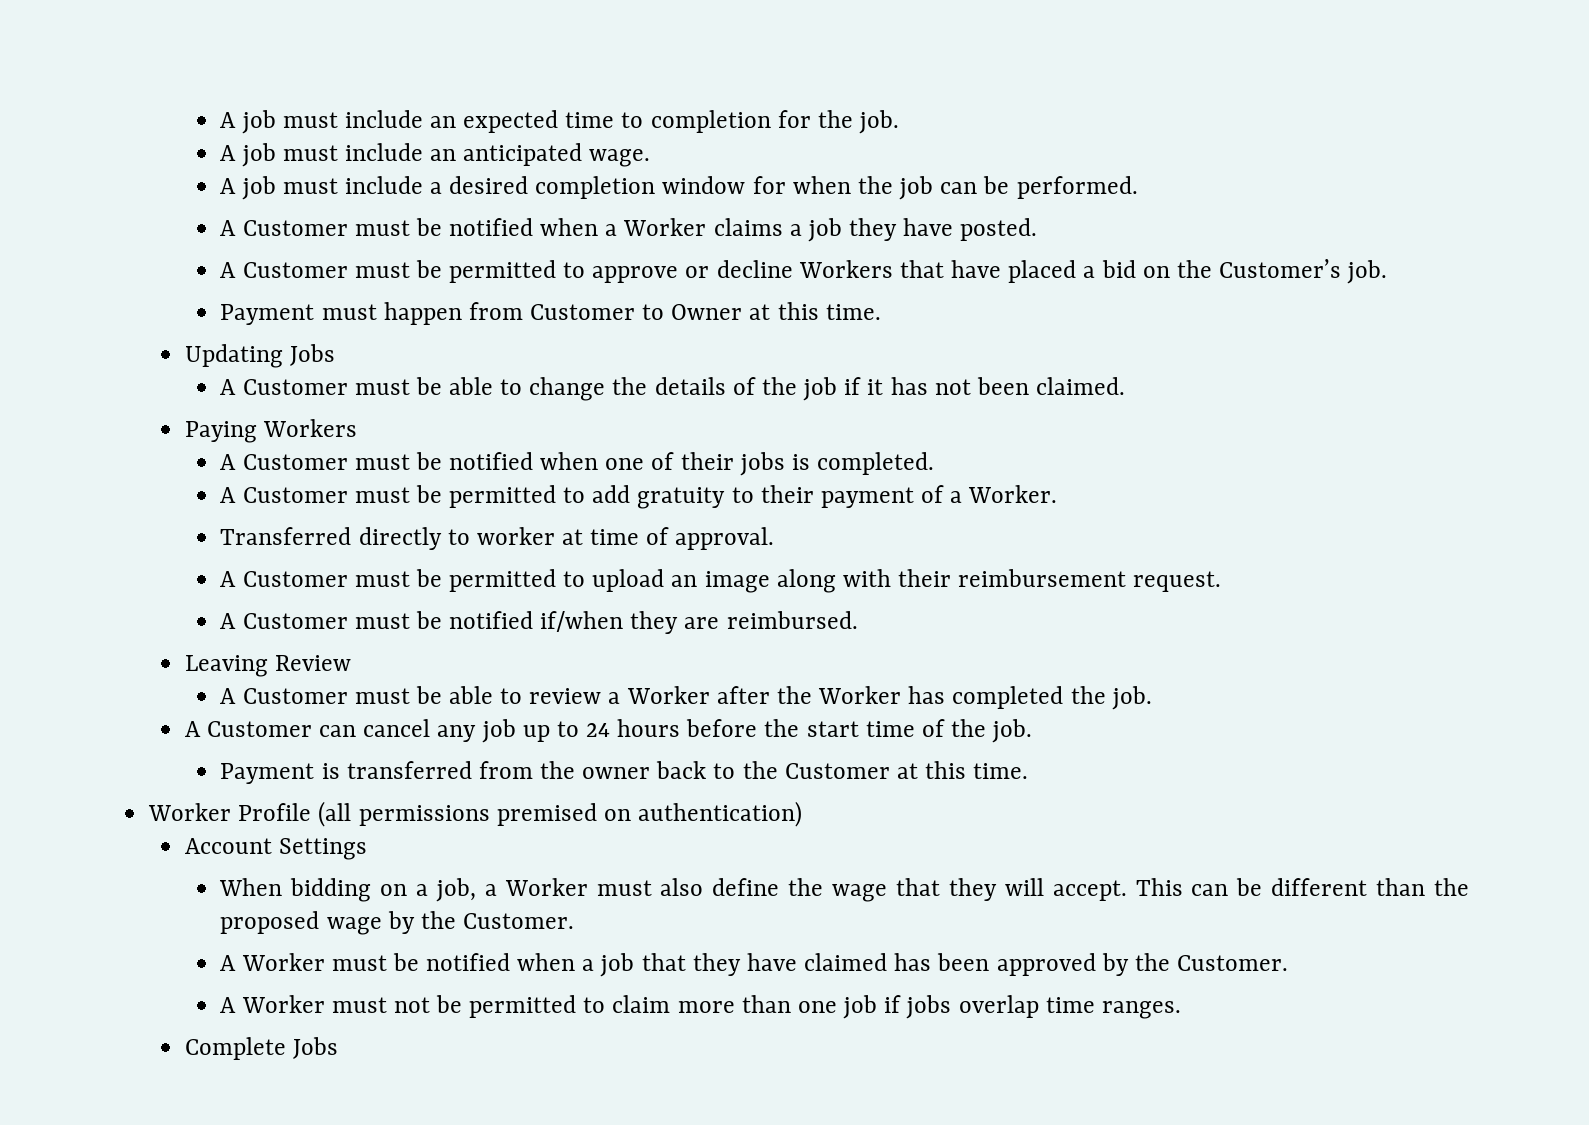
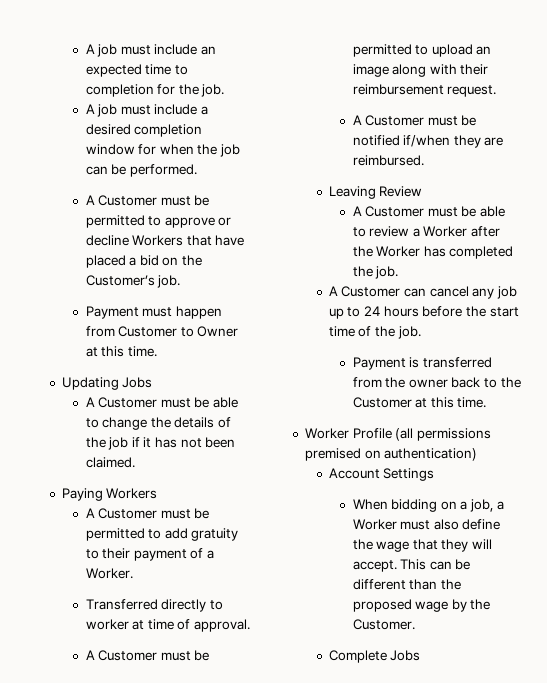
- A job must include an anticipated wage.
- A Customer must be notified when a Worker claims a job they have posted.
- A Customer must be notified when one of their jobs is completed.
- A Worker must be notified when a job that they have claimed has been approved by the Customer.
- A Worker must not be permitted to claim more than one job if jobs overlap time ranges.

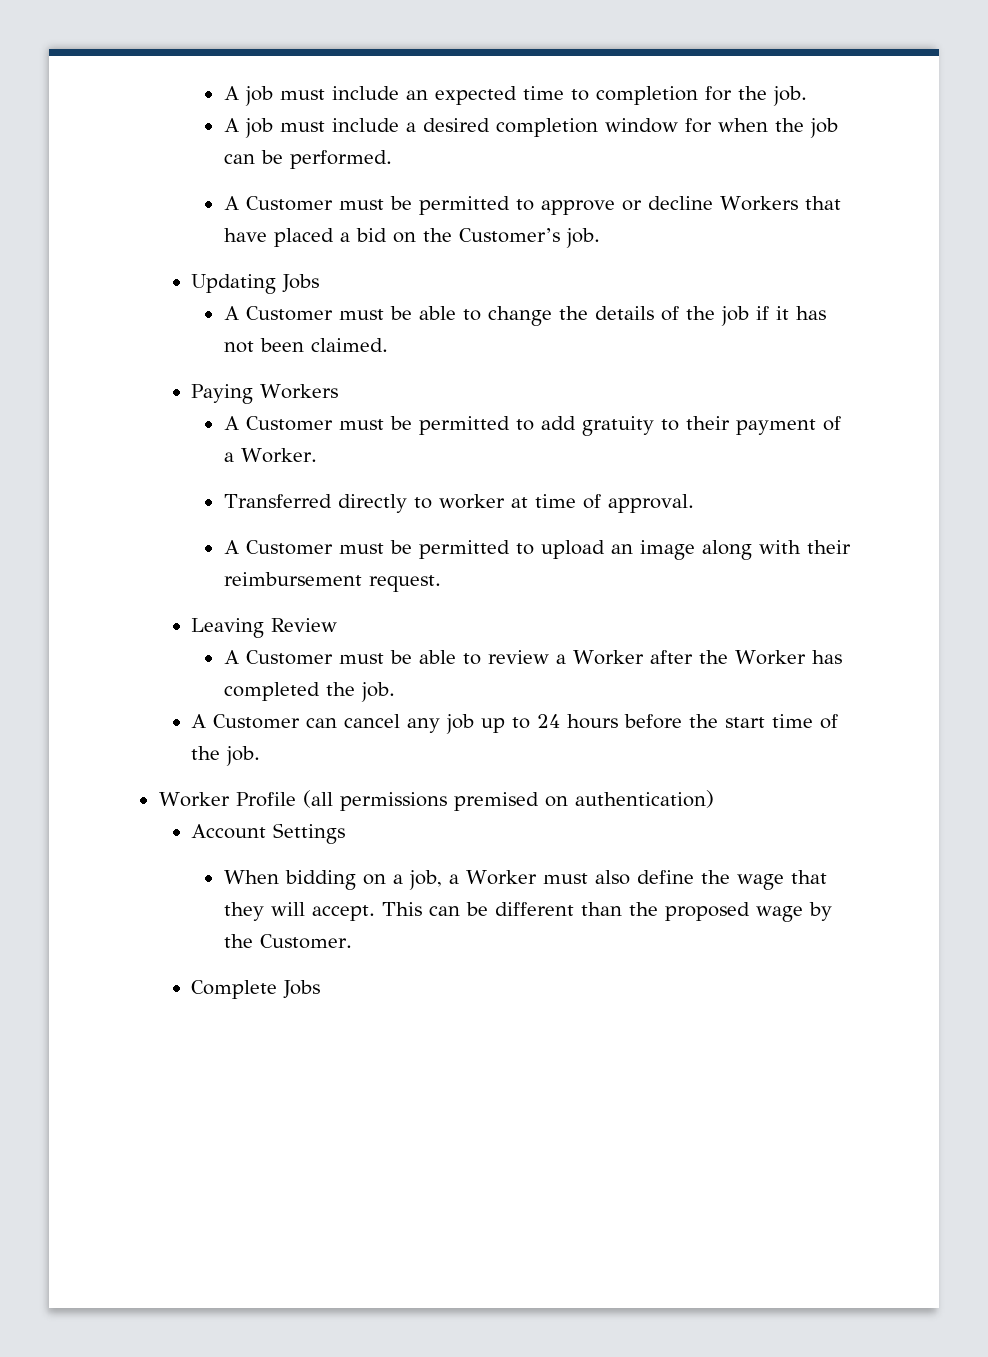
- Payment must happen from Customer to Owner at this time.
- A Customer must be notified if/when they are reimbursed.
- Payment is transferred from the owner back to the Customer at this time.

